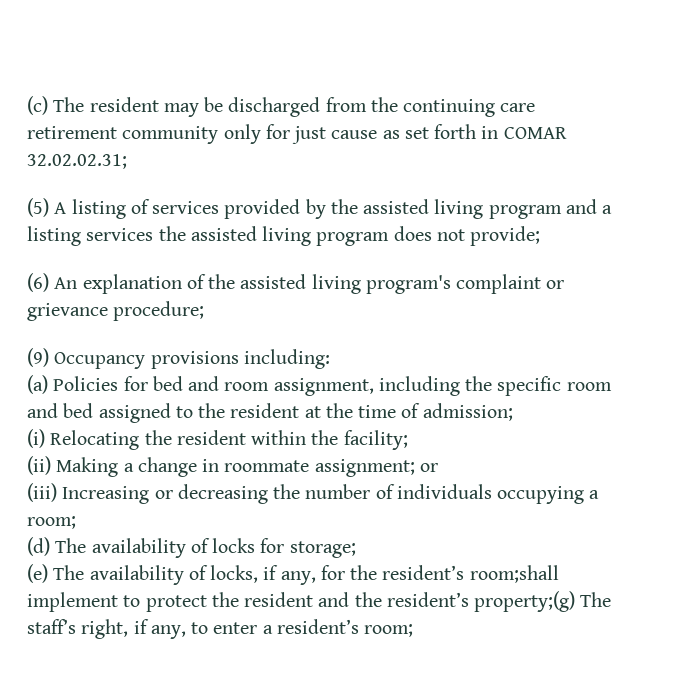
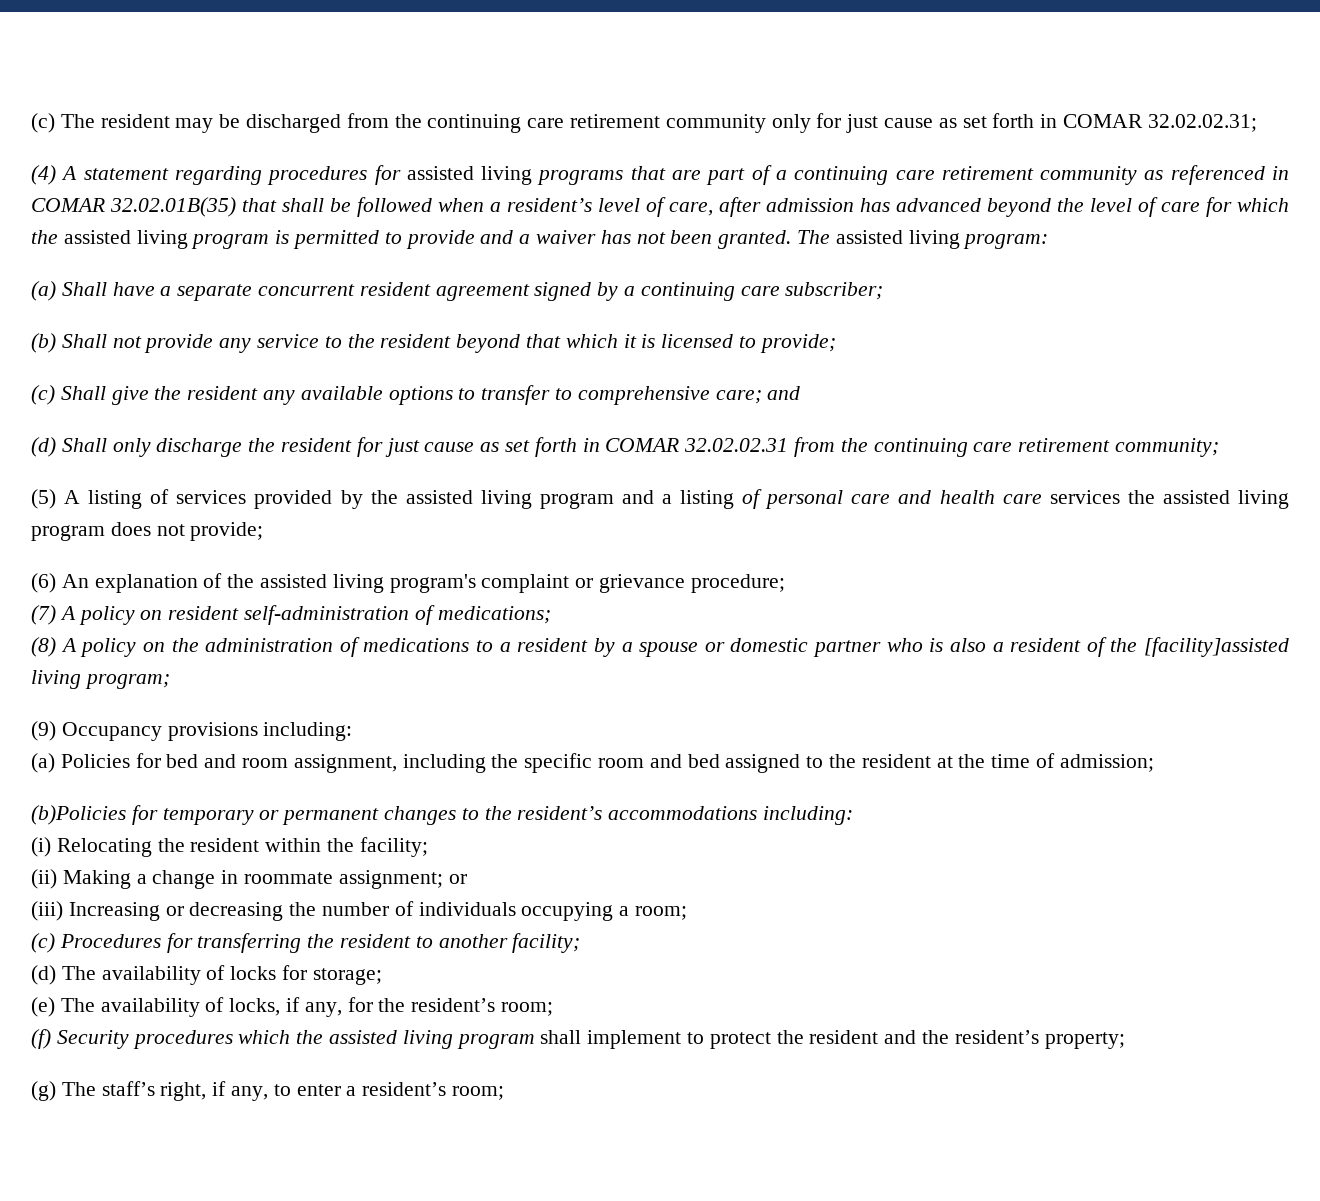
+ (4) A statement regarding procedures for assisted living programs that are part of a continuing care retirement community as referenced in COMAR 32.02.01B(35) that shall be followed when a resident’s level of care, after admission has advanced beyond the level of care for which the assisted living program is permitted to provide and a waiver has not been granted. The assisted living program:
+ (a) Shall have a separate concurrent resident agreement signed by a continuing care subscriber;
+ (b) Shall not provide any service to the resident beyond that which it is licensed to provide;
+ (c) Shall give the resident any available options to transfer to comprehensive care; and
+ (d) Shall only discharge the resident for just cause as set forth in COMAR 32.02.02.31 from the continuing care retirement community;
- (5) A listing of services provided by the assisted living program and a listing services the assisted living program does not provide;
+ (5) A listing of services provided by the assisted living program and a listing of personal care and health care services the assisted living program does not provide;
+ (7) A policy on resident self-administration of medications;
+ (8) A policy on the administration of medications to a resident by a spouse or domestic partner who is also a resident of the [facility]assisted living program;
+ (b)Policies for temporary or permanent changes to the resident’s accommodations including:
+ (c) Procedures for transferring the resident to another facility;
- (e) The availability of locks, if any, for the resident’s room;shall implement to protect the resident and the resident’s property;(g) The staff’s right, if any, to enter a resident’s room;
+ (e) The availability of locks, if any, for the resident’s room;
+ (f) Security procedures which the assisted living program shall implement to protect the resident and the resident’s property;
+ (g) The staff’s right, if any, to enter a resident’s room;

